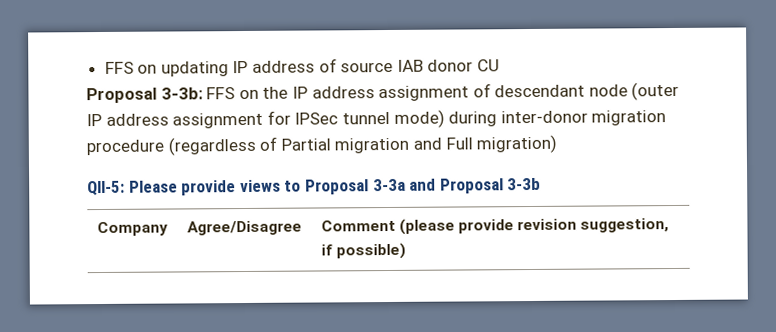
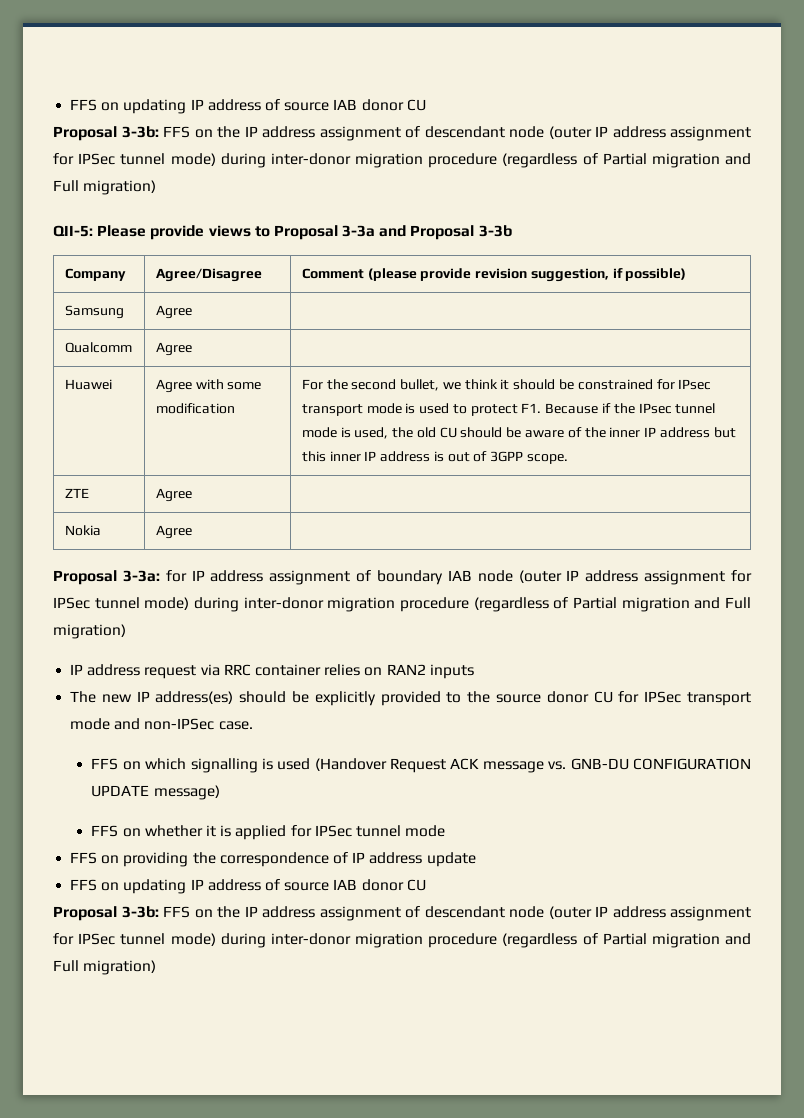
+ Samsung | Agree |
+ Qualcomm | Agree |
+ Huawei | Agree with some modification | For the second bullet, we think it should be constrained for IPsec transport mode is used to protect F1. Because if the IPsec tunnel mode is used, the old CU should be aware of the inner IP address but this inner IP address is out of 3GPP scope.
+ ZTE | Agree |
+ Nokia | Agree |
+ Proposal 3-3a: for IP address assignment of boundary IAB node (outer IP address assignment for IPSec tunnel mode) during inter-donor migration procedure (regardless of Partial migration and Full migration)
+ IP address request via RRC container relies on RAN2 inputs
+ The new IP address(es) should be explicitly provided to the source donor CU for IPSec transport mode and non-IPSec case.
+ FFS on which signalling is used (Handover Request ACK message vs. GNB-DU CONFIGURATION UPDATE message)
+ FFS on whether it is applied for IPSec tunnel mode
+ FFS on providing the correspondence of IP address update
+ FFS on updating IP address of source IAB donor CU
+ Proposal 3-3b: FFS on the IP address assignment of descendant node (outer IP address assignment for IPSec tunnel mode) during inter-donor migration procedure (regardless of Partial migration and Full migration)

